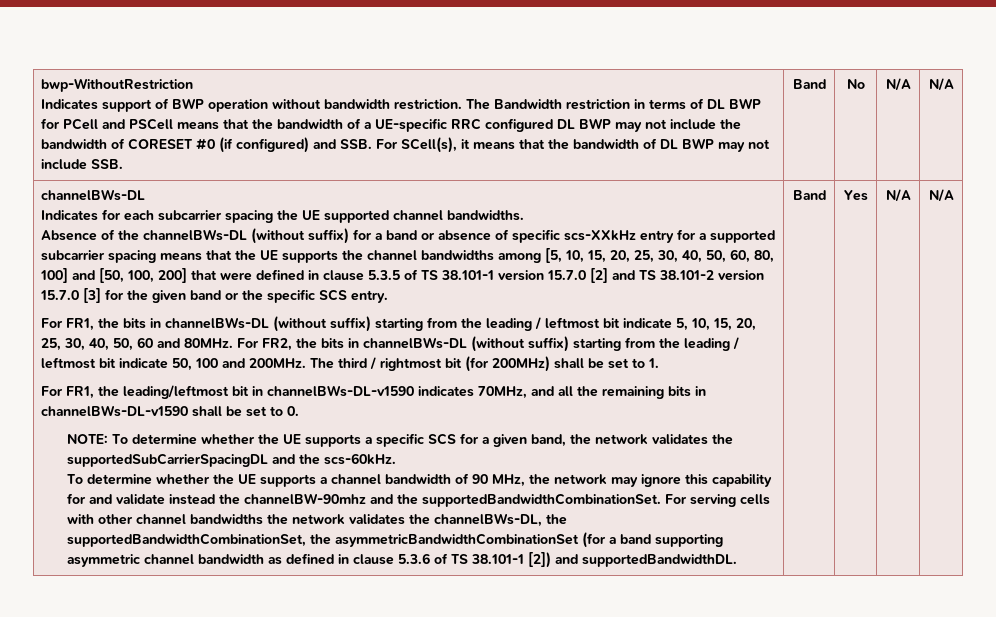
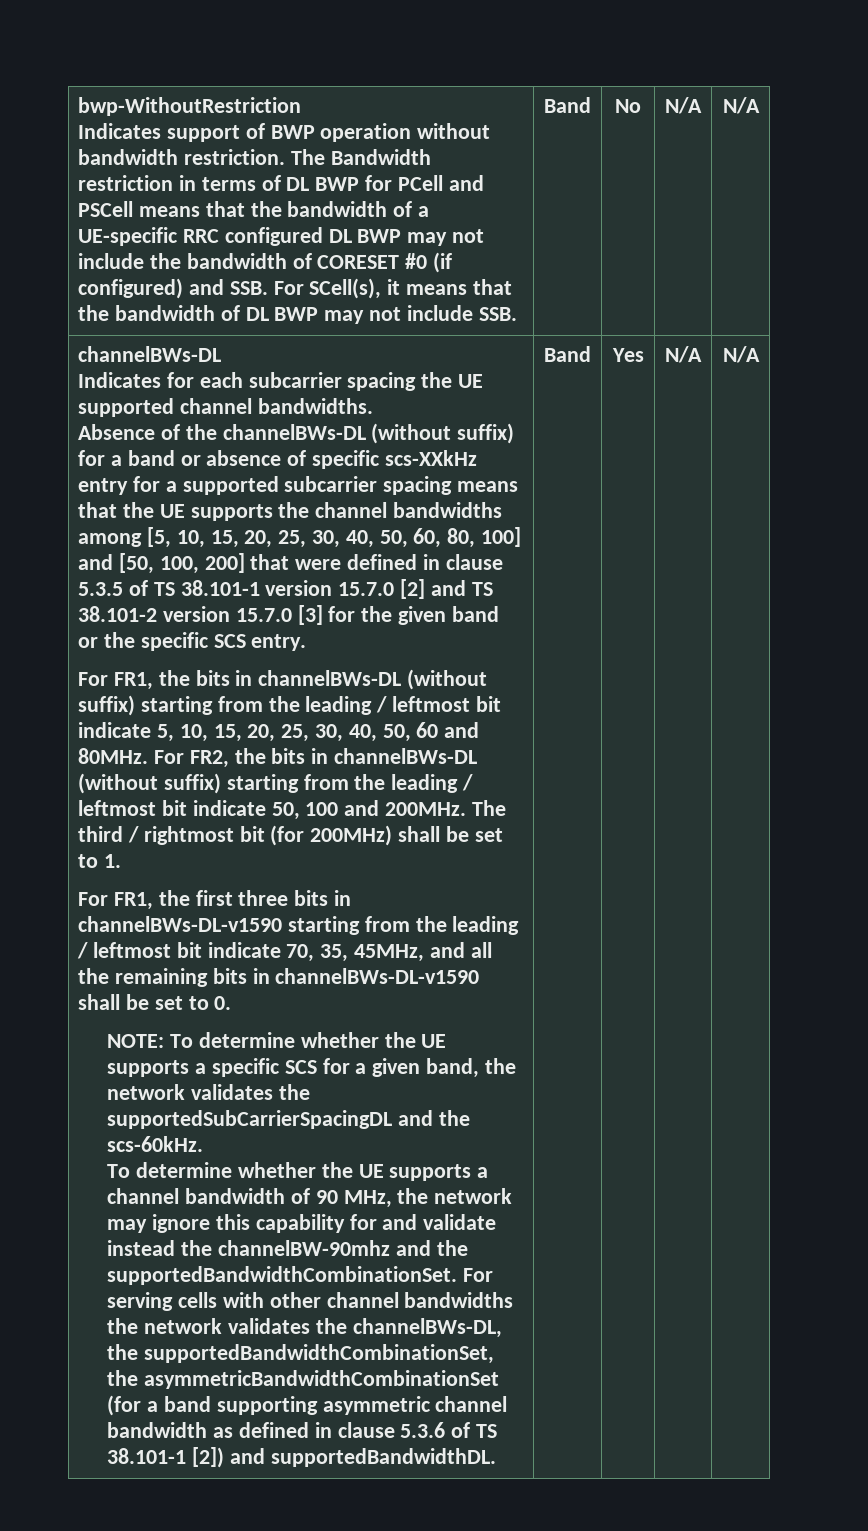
- For FR1, the leading/leftmost bit in channelBWs-DL-v1590 indicates 70MHz, and all the remaining bits in channelBWs-DL-v1590 shall be set to 0.
+ For FR1, the first three bits in channelBWs-DL-v1590 starting from the leading / leftmost bit indicate 70, 35, 45MHz, and all the remaining bits in channelBWs-DL-v1590 shall be set to 0.

